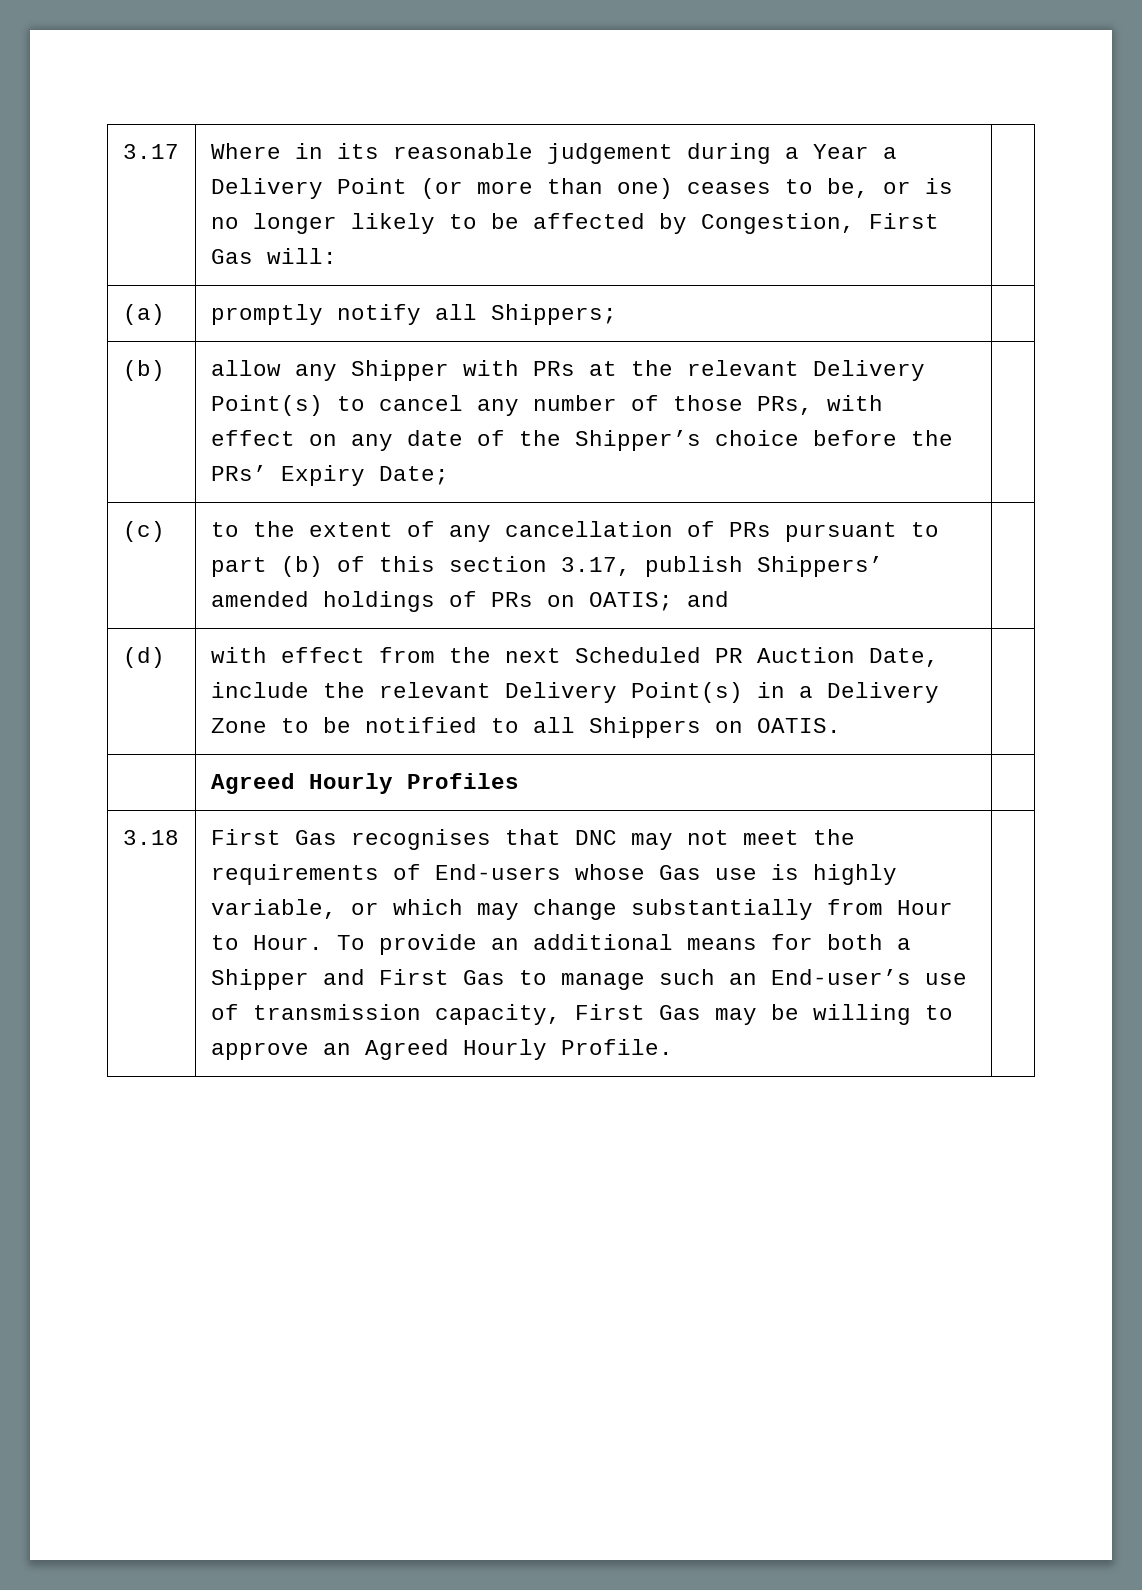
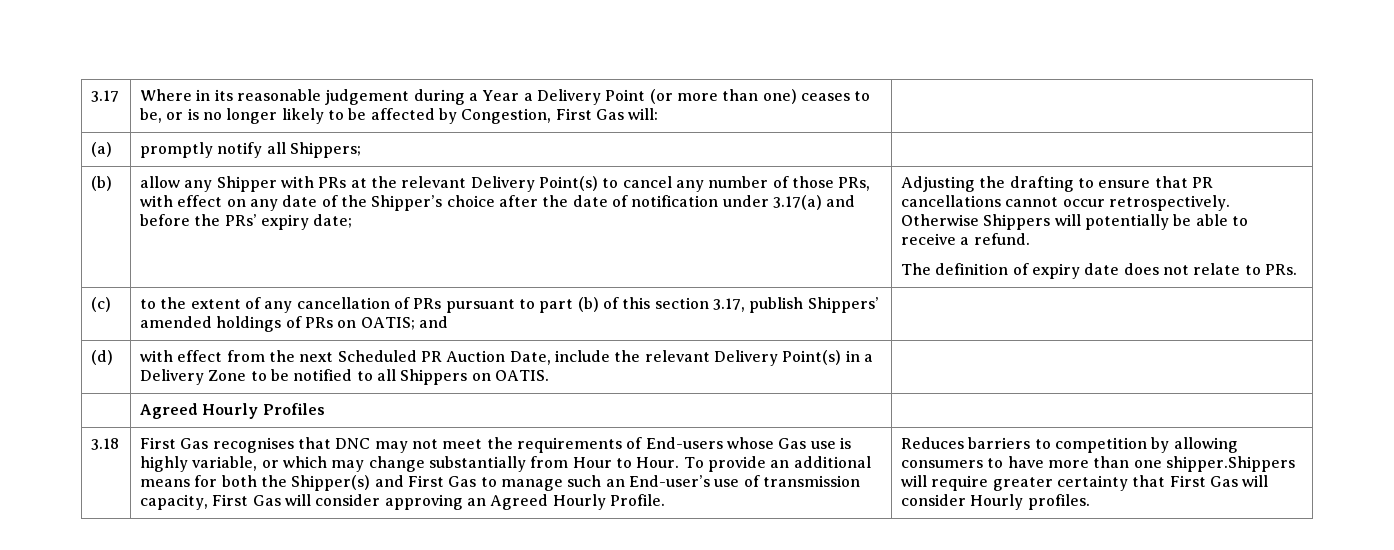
- allow any Shipper with PRs at the relevant Delivery Point(s) to cancel any number of those PRs, with effect on any date of the Shipper’s choice before the PRs’ Expiry Date;
+ allow any Shipper with PRs at the relevant Delivery Point(s) to cancel any number of those PRs, with effect on any date of the Shipper’s choice after the date of notification under 3.17(a) and before the PRs’ expiry date; | Adjusting the drafting to ensure that PR cancellations cannot occur retrospectively. Otherwise Shippers will potentially be able to receive a refund.
+ The definition of expiry date does not relate to PRs.
- To provide an additional means for both a Shipper and First Gas to manage such an End-user’s use of transmission capacity, First Gas may be willing to approve an Agreed Hourly Profile.
+ To provide an additional means for both the Shipper(s) and First Gas to manage such an End-user’s use of transmission capacity, First Gas will consider approving an Agreed Hourly Profile.
+ Reduces barriers to competition by allowing consumers to have more than one shipper.Shippers will require greater certainty that First Gas will consider Hourly profiles.

